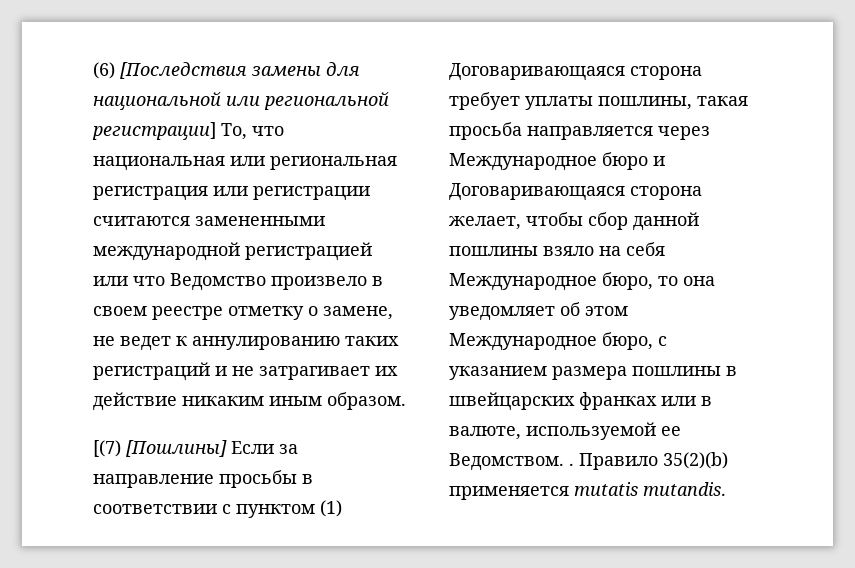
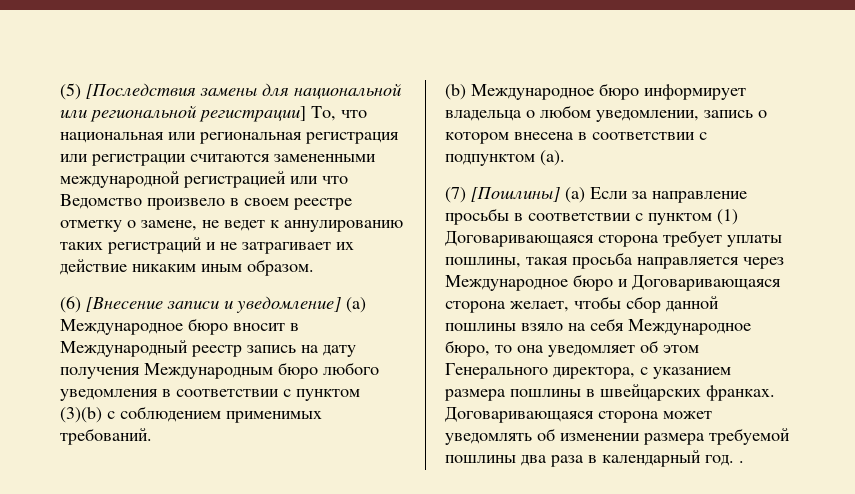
- (6) [Последствия замены для национальной или региональной регистрации] То, что национальная или региональная регистрация или регистрации считаются замененными международной регистрацией или что Ведомство произвело в своем реестре отметку о замене, не ведет к аннулированию таких регистраций и не затрагивает их действие никаким иным образом.
+ (5) [Последствия замены для национальной или региональной регистрации] То, что национальная или региональная регистрация или регистрации считаются замененными международной регистрацией или что Ведомство произвело в своем реестре отметку о замене, не ведет к аннулированию таких регистраций и не затрагивает их действие никаким иным образом.
- [(7) [Пошлины] Если за направление просьбы в соответствии с пунктом (1) Договаривающаяся сторона требует уплаты пошлины, такая просьба направляется через Международное бюро и Договаривающаяся сторона желает, чтобы сбор данной пошлины взяло на себя Международное бюро, то она уведомляет об этом Международное бюро, с указанием размера пошлины в швейцарских франках или в валюте, используемой ее Ведомством. . Правило 35(2)(b) применяется mutatis mutandis.
+ (6) [Внесение записи и уведомление] (a) Международное бюро вносит в Международный реестр запись на дату получения Международным бюро любого уведомления в соответствии с пунктом (3)(b) с соблюдением применимых требований.
+ (b) Международное бюро информирует владельца о любом уведомлении, запись о котором внесена в соответствии с подпунктом (а).
+ (7) [Пошлины] (а) Если за направление просьбы в соответствии с пунктом (1) Договаривающаяся сторона требует уплаты пошлины, такая просьба направляется через Международное бюро и Договаривающаяся сторона желает, чтобы сбор данной пошлины взяло на себя Международное бюро, то она уведомляет об этом Генерального директора, с указанием размера пошлины в швейцарских франках. Договаривающаяся сторона может уведомлять об изменении размера требуемой пошлины два раза в календарный год. .

